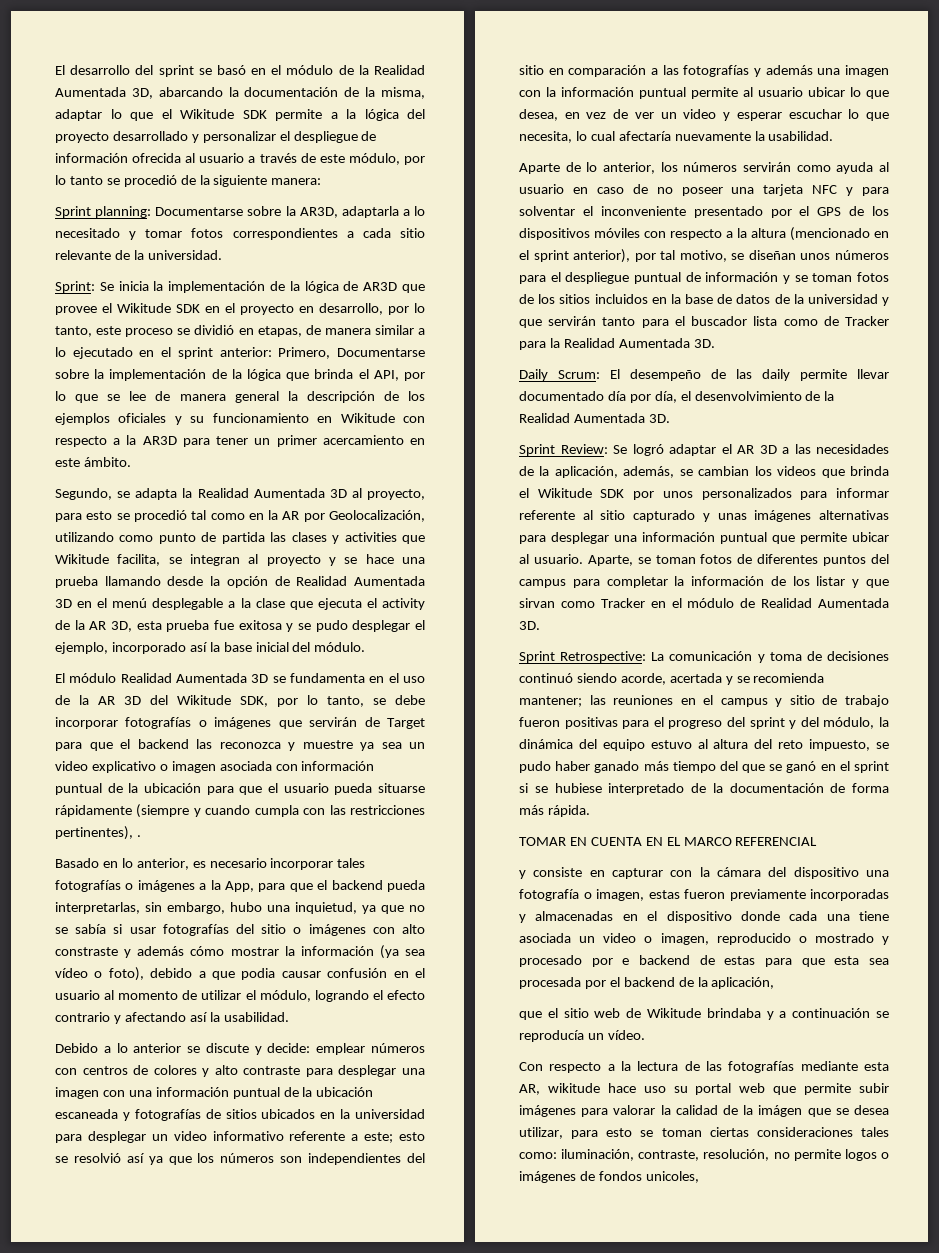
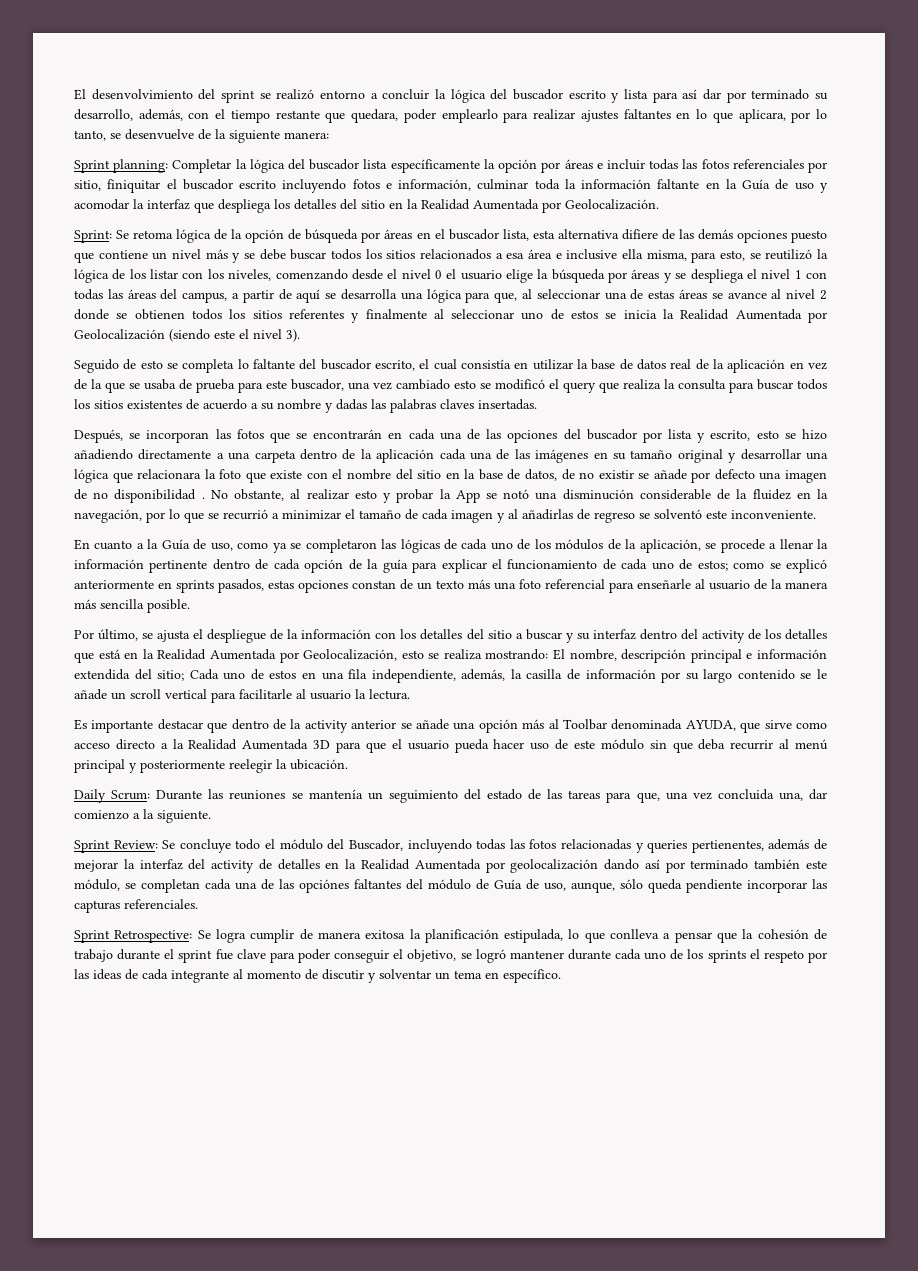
- El desarrollo del sprint se basó en el módulo de la Realidad Aumentada 3D, abarcando la documentación de la misma, adaptar lo que el Wikitude SDK permite a la lógica del proyecto desarrollado y personalizar el despliegue de información ofrecida al usuario a través de este módulo, por lo tanto se procedió de la siguiente manera:
+ El desenvolvimiento del sprint se realizó entorno a concluir la lógica del buscador escrito y lista para así dar por terminado su desarrollo, además, con el tiempo restante que quedara, poder emplearlo para realizar ajustes faltantes en lo que aplicara, por lo tanto, se desenvuelve de la siguiente manera:
- Sprint planning: Documentarse sobre la AR3D, adaptarla a lo necesitado y tomar fotos correspondientes a cada sitio relevante de la universidad.
- Sprint: Se inicia la implementación de la lógica de AR3D que provee el Wikitude SDK en el proyecto en desarrollo, por lo tanto, este proceso se dividió en etapas, de manera similar a lo ejecutado en el sprint anterior: Primero, Documentarse sobre la implementación de la lógica que brinda el API, por lo que se lee de manera general la descripción de los ejemplos oficiales y su funcionamiento en Wikitude con respecto a la AR3D para tener un primer acercamiento en este ámbito.
- Segundo, se adapta la Realidad Aumentada 3D al proyecto, para esto se procedió tal como en la AR por Geolocalización, utilizando como punto de partida las clases y activities que Wikitude facilita, se integran al proyecto y se hace una prueba llamando desde la opción de Realidad Aumentada 3D en el menú desplegable a la clase que ejecuta el activity de la AR 3D, esta prueba fue exitosa y se pudo desplegar el ejemplo, incorporado así la base inicial del módulo.
- El módulo Realidad Aumentada 3D se fundamenta en el uso de la AR 3D del Wikitude SDK, por lo tanto, se debe incorporar fotografías o imágenes que servirán de Target para que el backend las reconozca y muestre ya sea un video explicativo o imagen asociada con información puntual de la ubicación para que el usuario pueda situarse rápidamente (siempre y cuando cumpla con las restricciones pertinentes), .
- Basado en lo anterior, es necesario incorporar tales fotografías o imágenes a la App, para que el backend pueda interpretarlas, sin embargo, hubo una inquietud, ya que no se sabía si usar fotografías del sitio o imágenes con alto constraste y además cómo mostrar la información (ya sea vídeo o foto), debido a que podia causar confusión en el usuario al momento de utilizar el módulo, logrando el efecto contrario y afectando así la usabilidad.
- Debido a lo anterior se discute y decide: emplear números con centros de colores y alto contraste para desplegar una imagen con una información puntual de la ubicación escaneada y fotografías de sitios ubicados en la universidad para desplegar un video informativo referente a este; esto se resolvió así ya que los números son independientes del sitio en comparación a las fotografías y además una imagen con la información puntual permite al usuario ubicar lo que desea, en vez de ver un video y esperar escuchar lo que necesita, lo cual afectaría nuevamente la usabilidad.
- Aparte de lo anterior, los números servirán como ayuda al usuario en caso de no poseer una tarjeta NFC y para solventar el inconveniente presentado por el GPS de los dispositivos móviles con respecto a la altura (mencionado en el sprint anterior), por tal motivo, se diseñan unos números para el despliegue puntual de información y se toman fotos de los sitios incluidos en la base de datos de la universidad y que servirán tanto para el buscador lista como de Tracker para la Realidad Aumentada 3D.
- Daily Scrum: El desempeño de las daily permite llevar documentado día por día, el desenvolvimiento de la Realidad Aumentada 3D.
- Sprint Review: Se logró adaptar el AR 3D a las necesidades de la aplicación, además, se cambian los videos que brinda el Wikitude SDK por unos personalizados para informar referente al sitio capturado y unas imágenes alternativas para desplegar una información puntual que permite ubicar al usuario. Aparte, se toman fotos de diferentes puntos del campus para completar la información de los listar y que sirvan como Tracker en el módulo de Realidad Aumentada 3D.
- Sprint Retrospective: La comunicación y toma de decisiones continuó siendo acorde, acertada y se recomienda mantener; las reuniones en el campus y sitio de trabajo fueron positivas para el progreso del sprint y del módulo, la dinámica del equipo estuvo al altura del reto impuesto, se pudo haber ganado más tiempo del que se ganó en el sprint si se hubiese interpretado de la documentación de forma más rápida.
- TOMAR EN CUENTA EN EL MARCO REFERENCIAL
- y consiste en capturar con la cámara del dispositivo una fotografía o imagen, estas fueron previamente incorporadas y almacenadas en el dispositivo donde cada una tiene asociada un video o imagen, reproducido o mostrado y procesado por e backend de estas para que esta sea procesada por el backend de la aplicación,
- que el sitio web de Wikitude brindaba y a continuación se reproducía un vídeo.
- Con respecto a la lectura de las fotografías mediante esta AR, wikitude hace uso su portal web que permite subir imágenes para valorar la calidad de la imágen que se desea utilizar, para esto se toman ciertas consideraciones tales como: iluminación, contraste, resolución, no permite logos o imágenes de fondos unicoles,
+ Sprint planning: Completar la lógica del buscador lista específicamente la opción por áreas e incluir todas las fotos referenciales por sitio, finiquitar el buscador escrito incluyendo fotos e información, culminar toda la información faltante en la Guía de uso y acomodar la interfaz que despliega los detalles del sitio en la Realidad Aumentada por Geolocalización.
+ Sprint: Se retoma lógica de la opción de búsqueda por áreas en el buscador lista, esta alternativa difiere de las demás opciones puesto que contiene un nivel más y se debe buscar todos los sitios relacionados a esa área e inclusive ella misma, para esto, se reutilizó la lógica de los listar con los niveles, comenzando desde el nivel 0 el usuario elige la búsqueda por áreas y se despliega el nivel 1 con todas las áreas del campus, a partir de aquí se desarrolla una lógica para que, al seleccionar una de estas áreas se avance al nivel 2 donde se obtienen todos los sitios referentes y finalmente al seleccionar uno de estos se inicia la Realidad Aumentada por Geolocalización (siendo este el nivel 3).
+ Seguido de esto se completa lo faltante del buscador escrito, el cual consistía en utilizar la base de datos real de la aplicación en vez de la que se usaba de prueba para este buscador, una vez cambiado esto se modificó el query que realiza la consulta para buscar todos los sitios existentes de acuerdo a su nombre y dadas las palabras claves insertadas.
+ Después, se incorporan las fotos que se encontrarán en cada una de las opciones del buscador por lista y escrito, esto se hizo añadiendo directamente a una carpeta dentro de la aplicación cada una de las imágenes en su tamaño original y desarrollar una lógica que relacionara la foto que existe con el nombre del sitio en la base de datos, de no existir se añade por defecto una imagen de no disponibilidad . No obstante, al realizar esto y probar la App se notó una disminución considerable de la fluidez en la navegación, por lo que se recurrió a minimizar el tamaño de cada imagen y al añadirlas de regreso se solventó este inconveniente.
+ En cuanto a la Guía de uso, como ya se completaron las lógicas de cada uno de los módulos de la aplicación, se procede a llenar la información pertinente dentro de cada opción de la guía para explicar el funcionamiento de cada uno de estos; como se explicó anteriormente en sprints pasados, estas opciones constan de un texto más una foto referencial para enseñarle al usuario de la manera más sencilla posible.
+ Por último, se ajusta el despliegue de la información con los detalles del sitio a buscar y su interfaz dentro del activity de los detalles que está en la Realidad Aumentada por Geolocalización, esto se realiza mostrando: El nombre, descripción principal e información extendida del sitio; Cada uno de estos en una fila independiente, además, la casilla de información por su largo contenido se le añade un scroll vertical para facilitarle al usuario la lectura.
+ Es importante destacar que dentro de la activity anterior se añade una opción más al Toolbar denominada AYUDA, que sirve como acceso directo a la Realidad Aumentada 3D para que el usuario pueda hacer uso de este módulo sin que deba recurrir al menú principal y posteriormente reelegir la ubicación.
+ Daily Scrum: Durante las reuniones se mantenía un seguimiento del estado de las tareas para que, una vez concluida una, dar comienzo a la siguiente.
+ Sprint Review: Se concluye todo el módulo del Buscador, incluyendo todas las fotos relacionadas y queries pertienentes, además de mejorar la interfaz del activity de detalles en la Realidad Aumentada por geolocalización dando así por terminado también este módulo, se completan cada una de las opciónes faltantes del módulo de Guía de uso, aunque, sólo queda pendiente incorporar las capturas referenciales.
+ Sprint Retrospective: Se logra cumplir de manera exitosa la planificación estipulada, lo que conlleva a pensar que la cohesión de trabajo durante el sprint fue clave para poder conseguir el objetivo, se logró mantener durante cada uno de los sprints el respeto por las ideas de cada integrante al momento de discutir y solventar un tema en específico.

